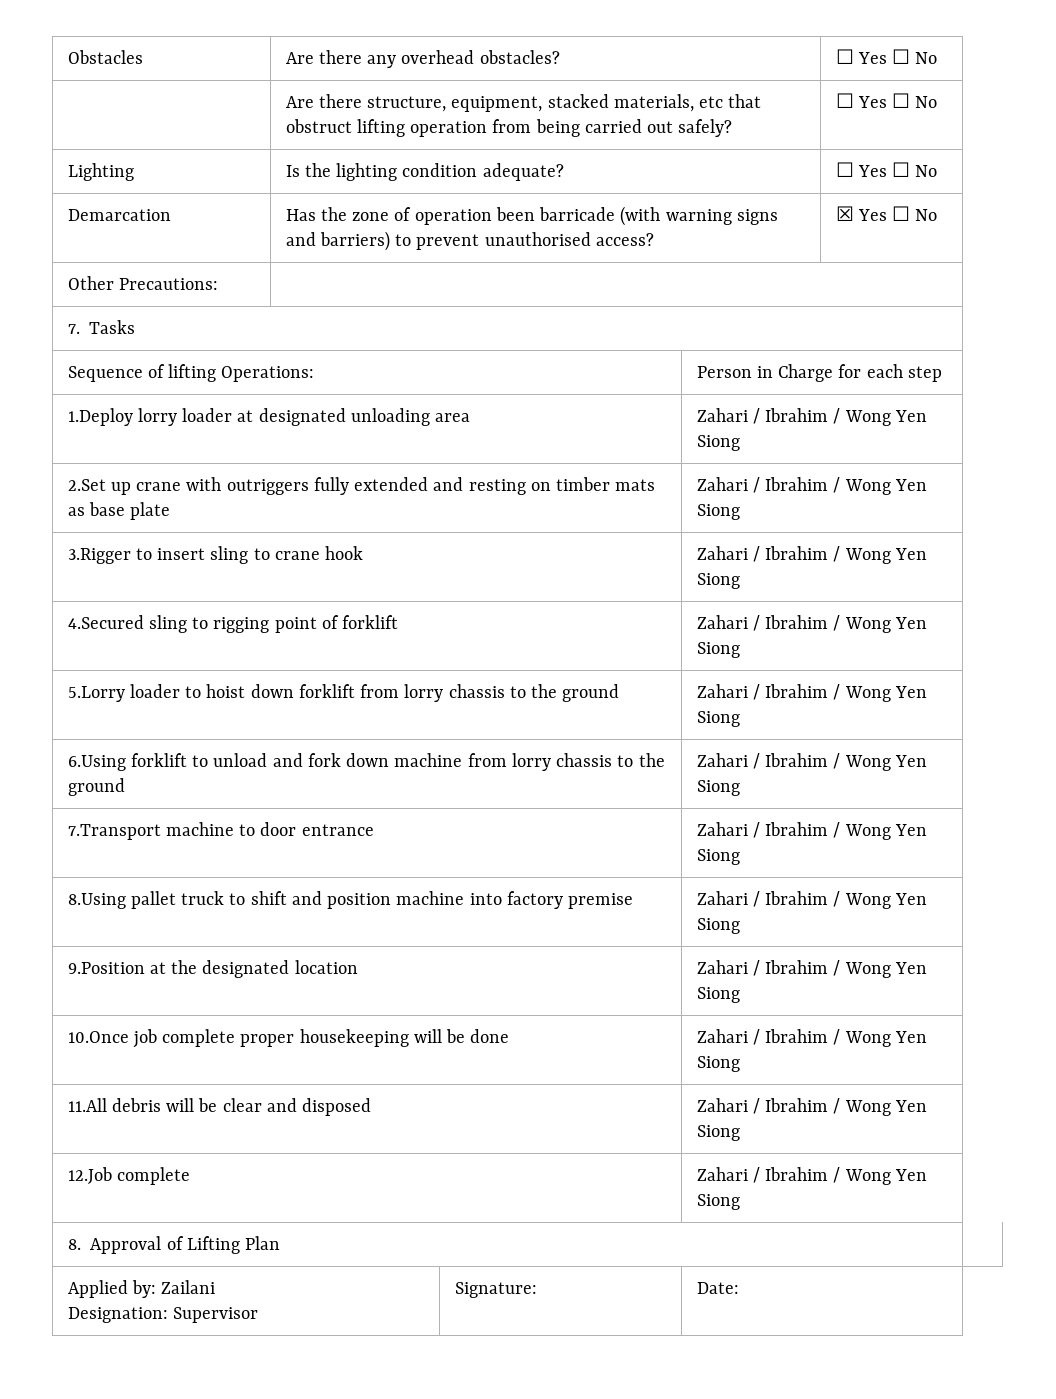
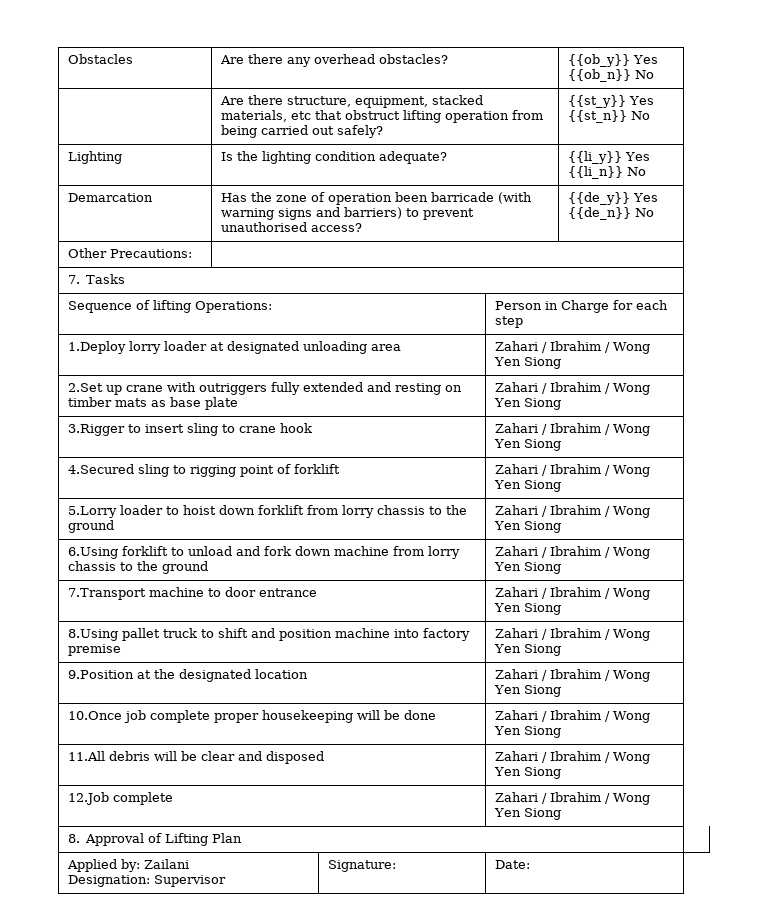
- Obstacles | Are there any overhead obstacles? | ☐ Yes ☐ No
+ Obstacles | Are there any overhead obstacles? | {{ob_y}} Yes {{ob_n}} No
- | Are there structure, equipment, stacked materials, etc that obstruct lifting operation from being carried out safely? | ☐ Yes ☐ No
+ | Are there structure, equipment, stacked materials, etc that obstruct lifting operation from being carried out safely? | {{st_y}} Yes {{st_n}} No
- Lighting | Is the lighting condition adequate? | ☐ Yes ☐ No
+ Lighting | Is the lighting condition adequate? | {{li_y}} Yes {{li_n}} No
- Demarcation | Has the zone of operation been barricade (with warning signs and barriers) to prevent unauthorised access? | ☒ Yes ☐ No
+ Demarcation | Has the zone of operation been barricade (with warning signs and barriers) to prevent unauthorised access? | {{de_y}} Yes {{de_n}} No

